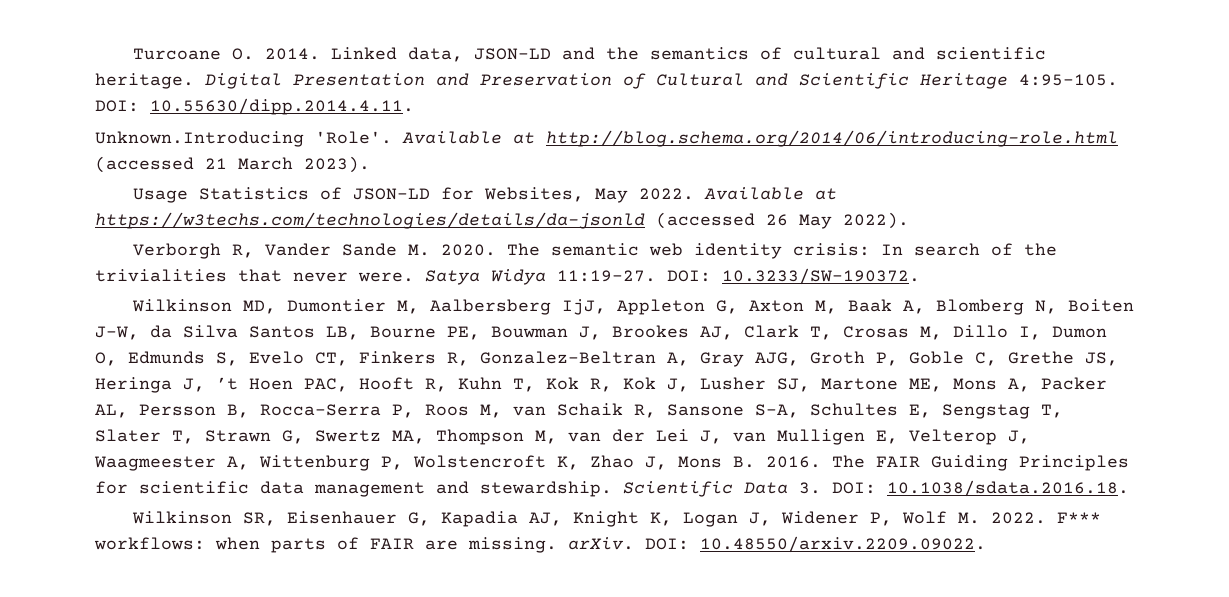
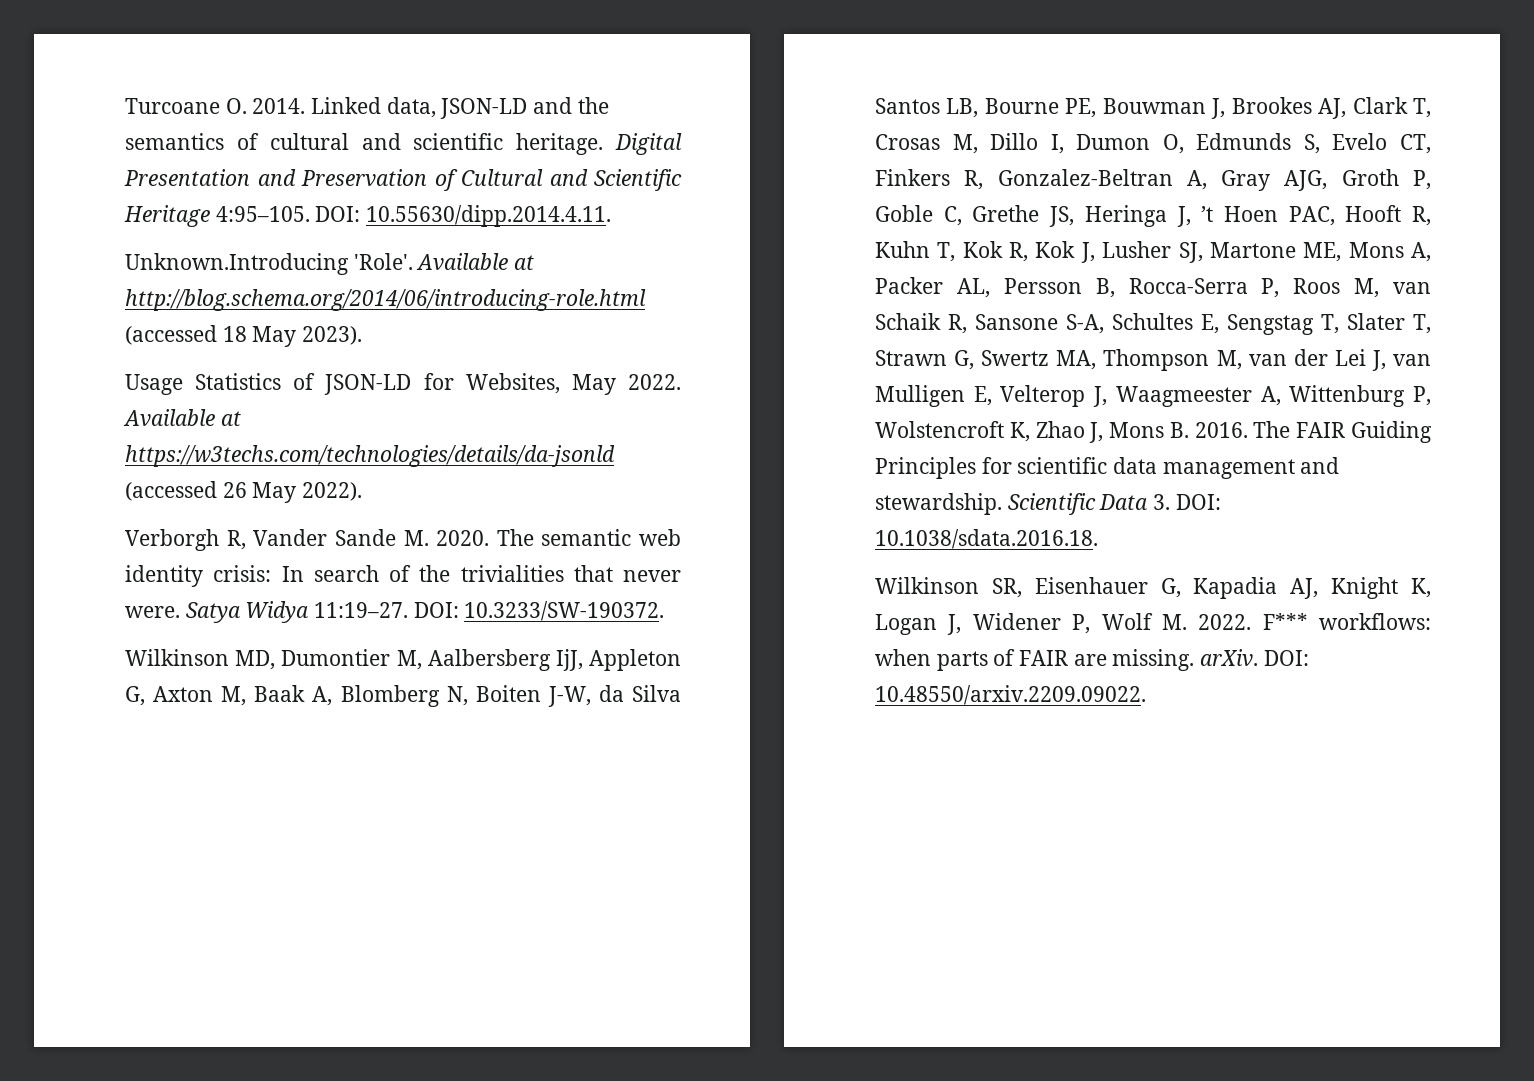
- Available at http://blog.schema.org/2014/06/introducing-role.html (accessed 21 March 2023).
+ Available at http://blog.schema.org/2014/06/introducing-role.html (accessed 18 May 2023).

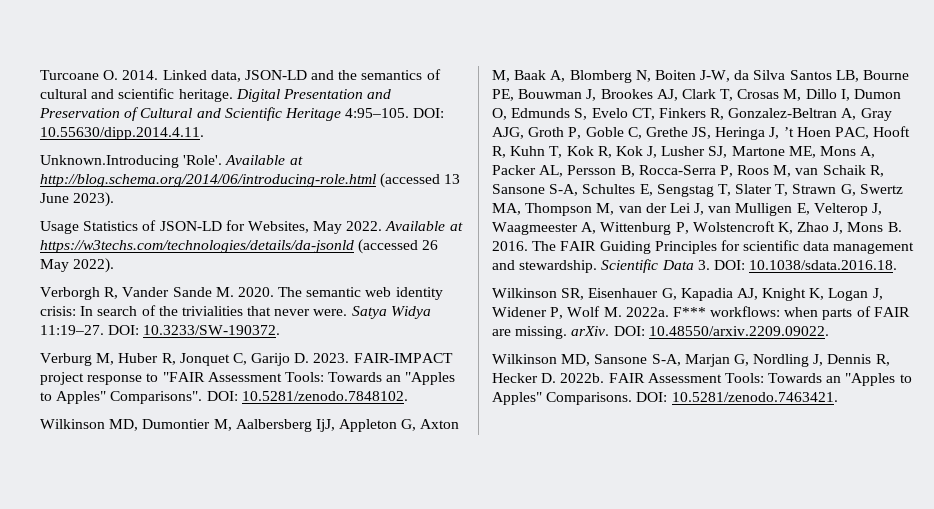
- Available at http://blog.schema.org/2014/06/introducing-role.html (accessed 18 May 2023).
+ Available at http://blog.schema.org/2014/06/introducing-role.html (accessed 13 June 2023).
+ Verburg M, Huber R, Jonquet C, Garijo D. 2023. FAIR-IMPACT project response to "FAIR Assessment Tools: Towards an "Apples to Apples" Comparisons". DOI: 10.5281/zenodo.7848102.
- Wilkinson SR, Eisenhauer G, Kapadia AJ, Knight K, Logan J, Widener P, Wolf M. 2022.
+ Wilkinson SR, Eisenhauer G, Kapadia AJ, Knight K, Logan J, Widener P, Wolf M. 2022a.
+ Wilkinson MD, Sansone S-A, Marjan G, Nordling J, Dennis R, Hecker D. 2022b. FAIR Assessment Tools: Towards an "Apples to Apples" Comparisons. DOI: 10.5281/zenodo.7463421.

